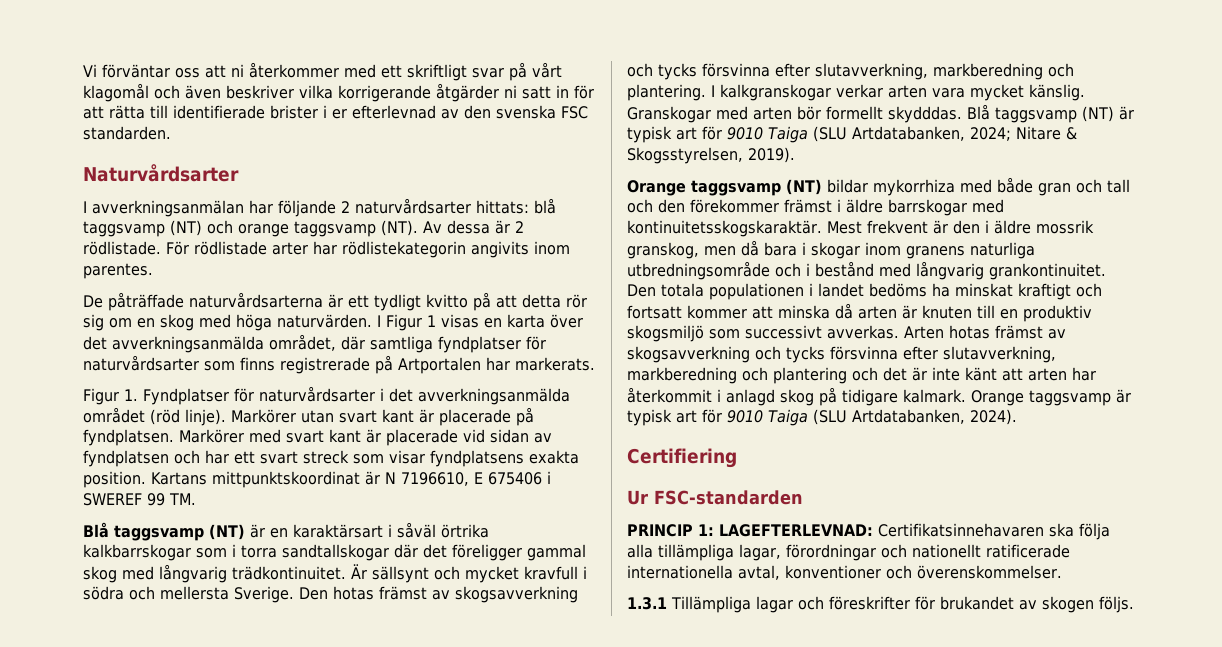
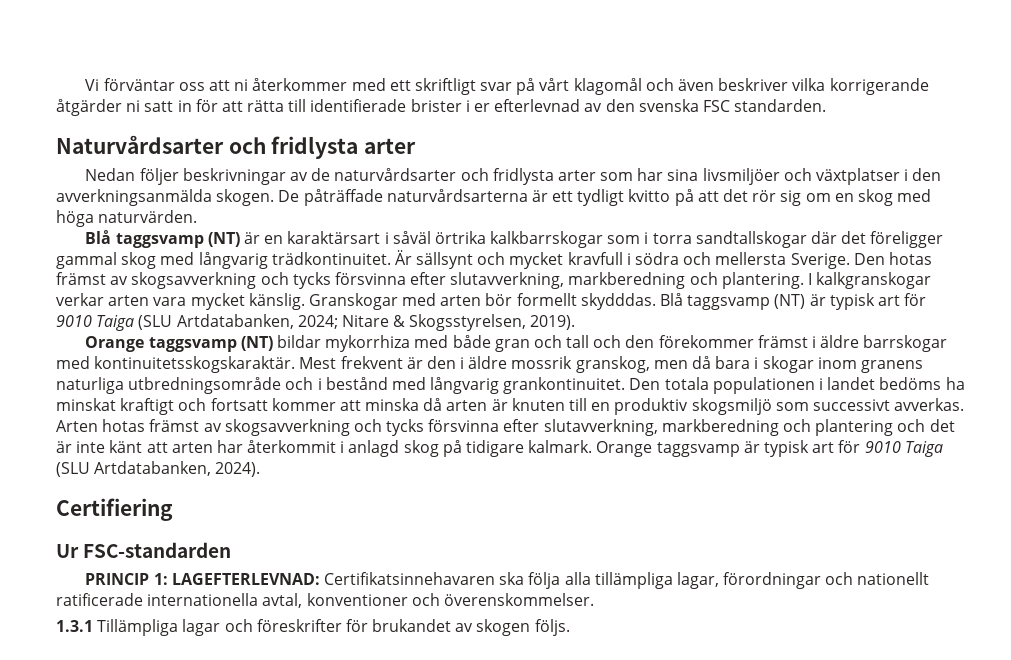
- Naturvårdsarter
- I avverkningsanmälan har följande 2 naturvårdsarter hittats: blå taggsvamp (NT) och orange taggsvamp (NT). Av dessa är 2 rödlistade. För rödlistade arter har rödlistekategorin angivits inom parentes.
- De påträffade naturvårdsarterna är ett tydligt kvitto på att detta rör sig om en skog med höga naturvärden. I Figur 1 visas en karta över det avverkningsanmälda området, där samtliga fyndplatser för naturvårdsarter som finns registrerade på Artportalen har markerats.
- Figur 1. Fyndplatser för naturvårdsarter i det avverkningsanmälda området (röd linje). Markörer utan svart kant är placerade på fyndplatsen. Markörer med svart kant är placerade vid sidan av fyndplatsen och har ett svart streck som visar fyndplatsens exakta position. Kartans mittpunktskoordinat är N 7196610, E 675406 i SWEREF 99 TM.
+ Naturvårdsarter och fridlysta arter
+ Nedan följer beskrivningar av de naturvårdsarter och fridlysta arter som har sina livsmiljöer och växtplatser i den avverkningsanmälda skogen. De påträffade naturvårdsarterna är ett tydligt kvitto på att det rör sig om en skog med höga naturvärden.

